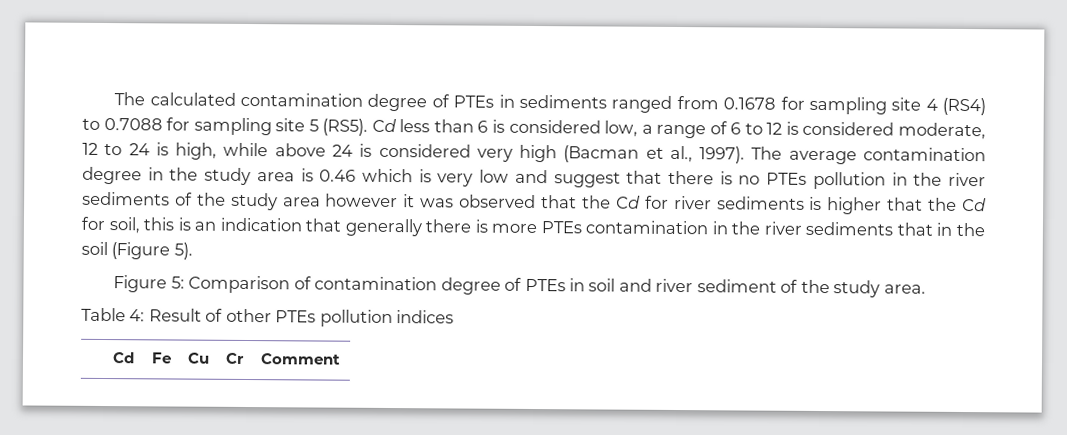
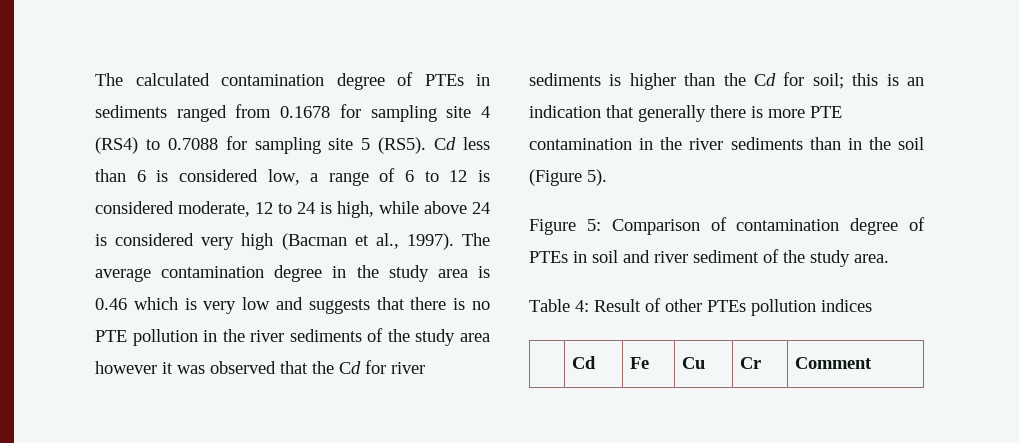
- The average contamination degree in the study area is 0.46 which is very low and suggest that there is no PTEs pollution in the river sediments of the study area however it was observed that the Cd for river sediments is higher that the Cd for soil, this is an indication that generally there is more PTEs contamination in the river sediments that in the soil (Figure 5).
+ The average contamination degree in the study area is 0.46 which is very low and suggests that there is no PTE pollution in the river sediments of the study area however it was observed that the Cd for river sediments is higher than the Cd for soil; this is an indication that generally there is more PTE contamination in the river sediments than in the soil (Figure 5).

